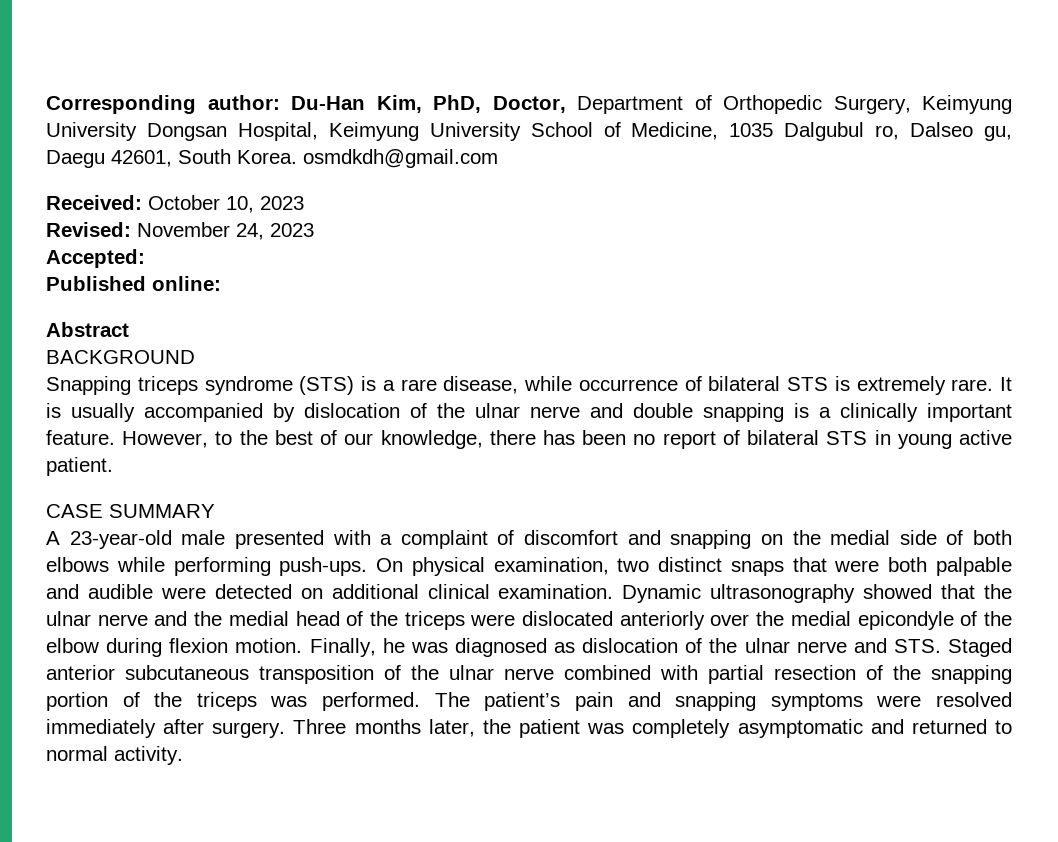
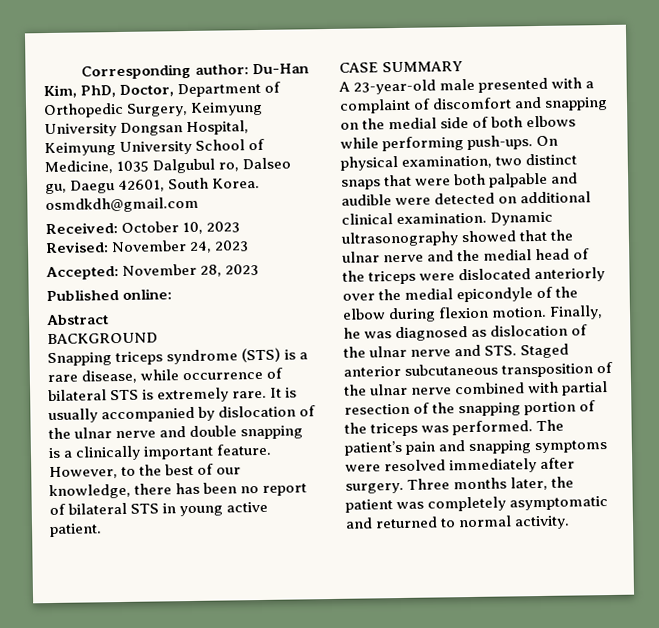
- Accepted:
+ Accepted: November 28, 2023

